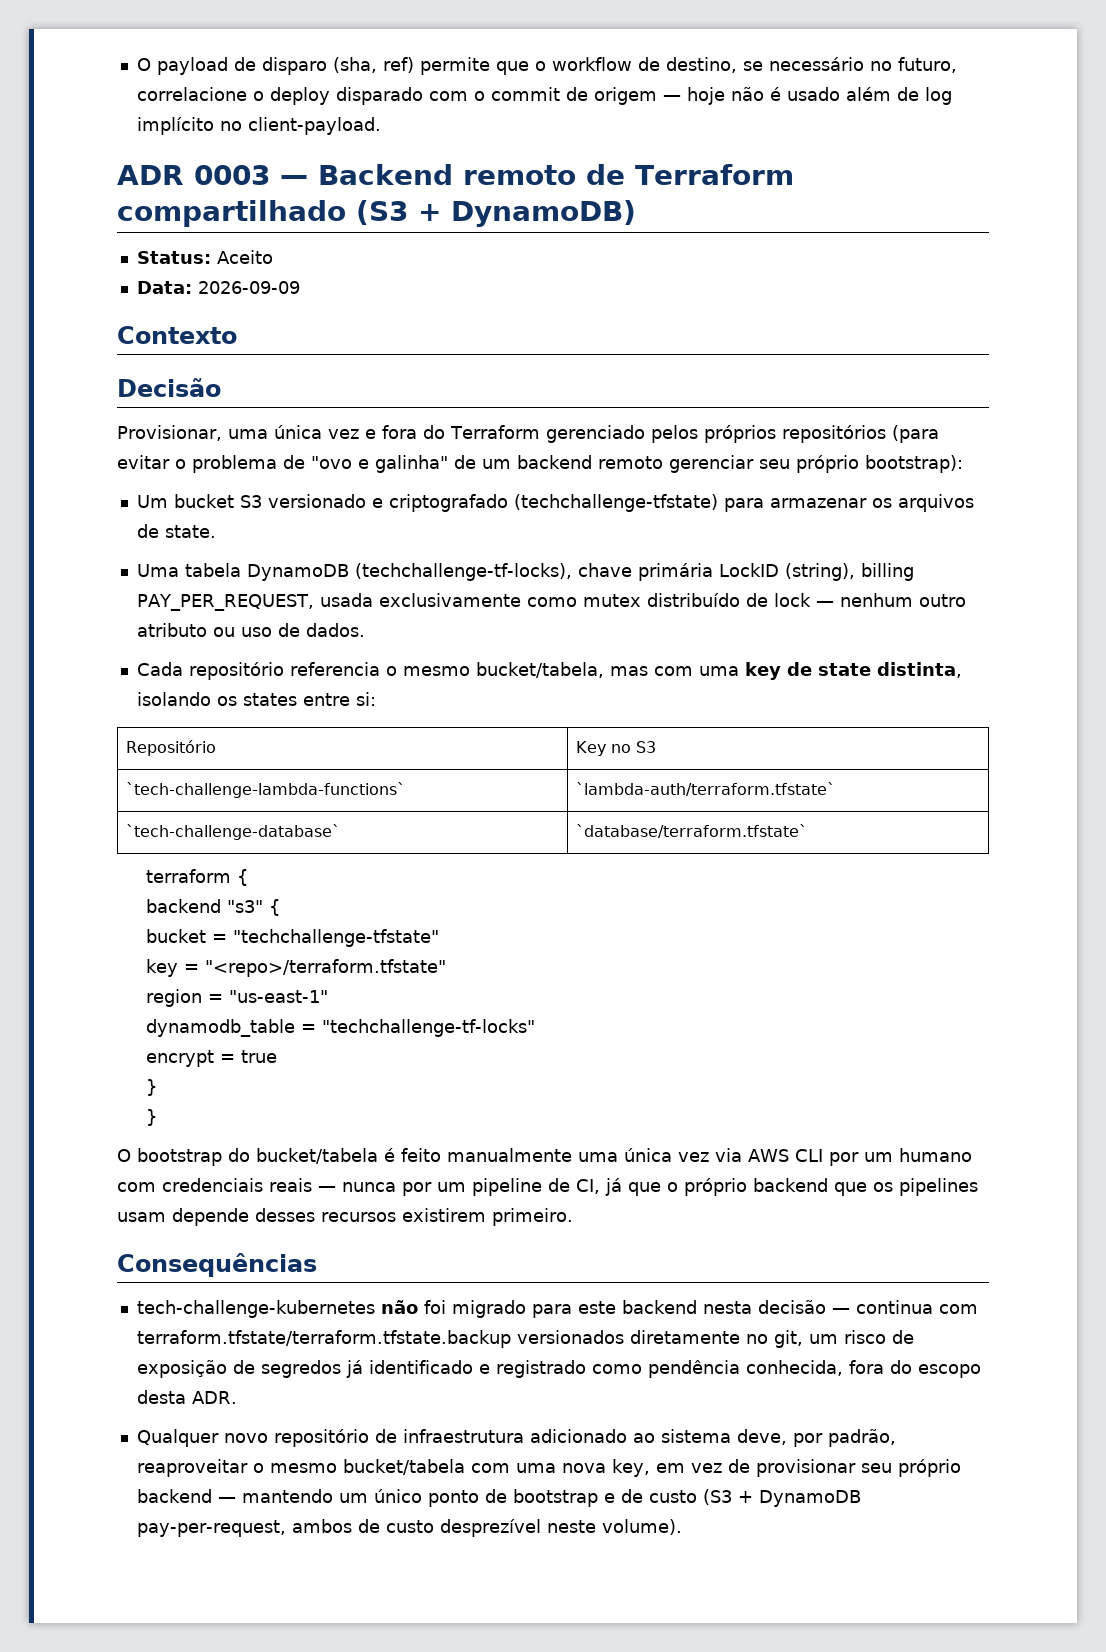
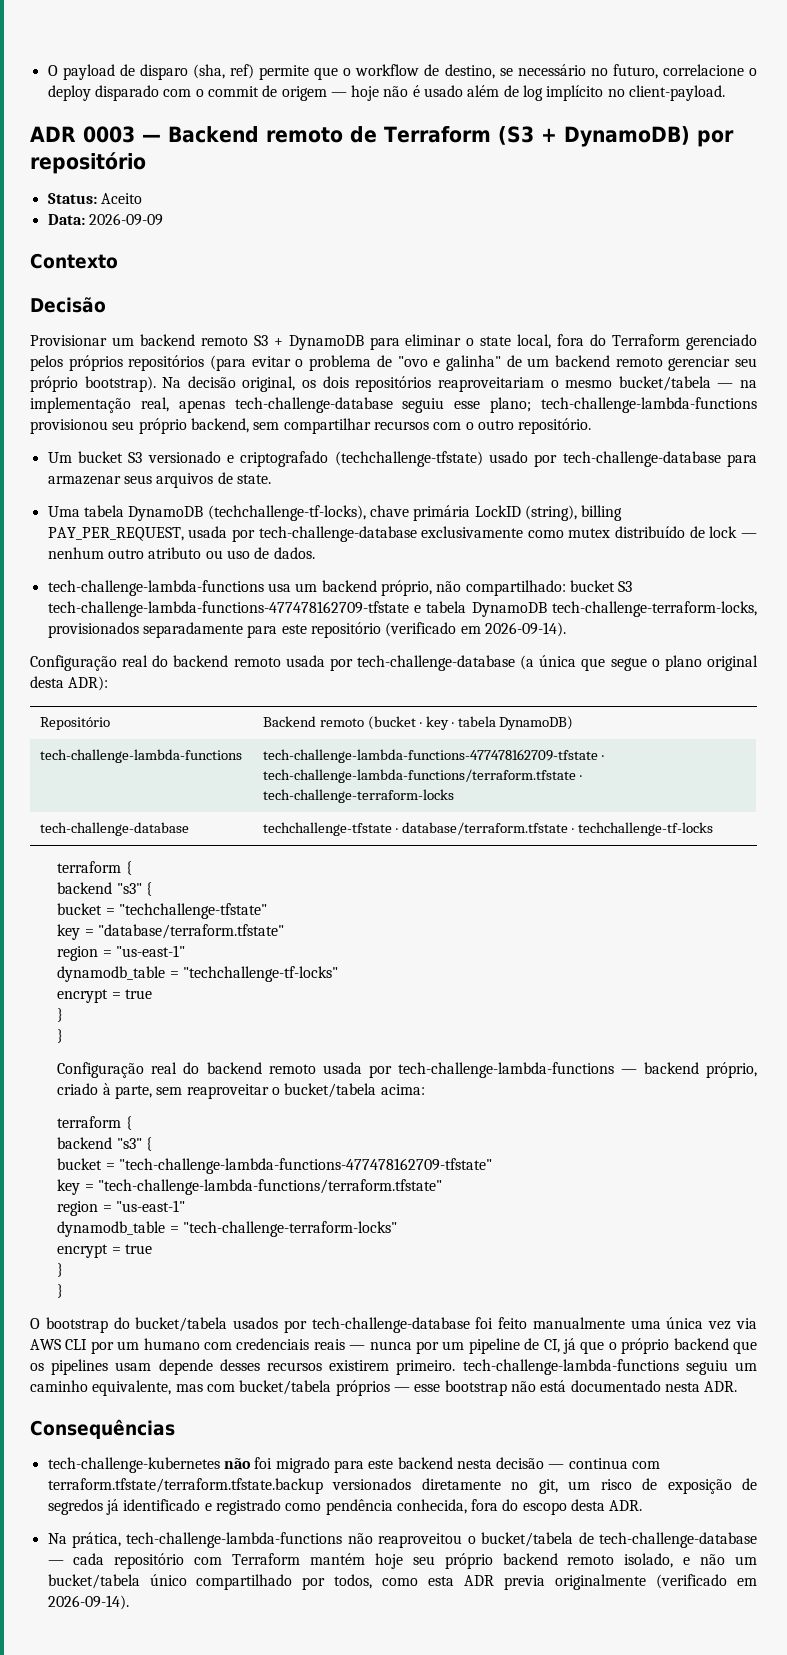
- ADR 0003 — Backend remoto de Terraform compartilhado (S3 + DynamoDB)
+ ADR 0003 — Backend remoto de Terraform (S3 + DynamoDB) por repositório
- Provisionar, uma única vez e fora do Terraform gerenciado pelos próprios repositórios (para evitar o problema de "ovo e galinha" de um backend remoto gerenciar seu próprio bootstrap):
+ Provisionar um backend remoto S3 + DynamoDB para eliminar o state local, fora do Terraform gerenciado pelos próprios repositórios (para evitar o problema de "ovo e galinha" de um backend remoto gerenciar seu próprio bootstrap). Na decisão original, os dois repositórios reaproveitariam o mesmo bucket/tabela — na implementação real, apenas tech-challenge-database seguiu esse plano; tech-challenge-lambda-functions provisionou seu próprio backend, sem compartilhar recursos com o outro repositório.
- Um bucket S3 versionado e criptografado (techchallenge-tfstate) para armazenar os arquivos de state.
+ Um bucket S3 versionado e criptografado (techchallenge-tfstate) usado por tech-challenge-database para armazenar seus arquivos de state.
- Uma tabela DynamoDB (techchallenge-tf-locks), chave primária LockID (string), billing PAY_PER_REQUEST, usada exclusivamente como mutex distribuído de lock — nenhum outro atributo ou uso de dados.
+ Uma tabela DynamoDB (techchallenge-tf-locks), chave primária LockID (string), billing PAY_PER_REQUEST, usada por tech-challenge-database exclusivamente como mutex distribuído de lock — nenhum outro atributo ou uso de dados.
- Cada repositório referencia o mesmo bucket/tabela, mas com uma key de state distinta, isolando os states entre si:
- Repositório | Key no S3
- `tech-challenge-lambda-functions` | `lambda-auth/terraform.tfstate`
- `tech-challenge-database` | `database/terraform.tfstate`
+ tech-challenge-lambda-functions usa um backend próprio, não compartilhado: bucket S3 tech-challenge-lambda-functions-477478162709-tfstate e tabela DynamoDB tech-challenge-terraform-locks, provisionados separadamente para este repositório (verificado em 2026-09-14).
+ Configuração real do backend remoto usada por tech-challenge-database (a única que segue o plano original desta ADR):
+ Repositório | Backend remoto (bucket · key · tabela DynamoDB)
+ tech-challenge-lambda-functions | tech-challenge-lambda-functions-477478162709-tfstate · tech-challenge-lambda-functions/terraform.tfstate · tech-challenge-terraform-locks
+ tech-challenge-database | techchallenge-tfstate · database/terraform.tfstate · techchallenge-tf-locks
- key = "<repo>/terraform.tfstate"
+ key = "database/terraform.tfstate"
+ Configuração real do backend remoto usada por tech-challenge-lambda-functions — backend próprio, criado à parte, sem reaproveitar o bucket/tabela acima:
+ terraform {
+ backend "s3" {
+ bucket = "tech-challenge-lambda-functions-477478162709-tfstate"
+ key = "tech-challenge-lambda-functions/terraform.tfstate"
+ region = "us-east-1"
+ dynamodb_table = "tech-challenge-terraform-locks"
+ encrypt = true
+ }
+ }
- O bootstrap do bucket/tabela é feito manualmente uma única vez via AWS CLI por um humano com credenciais reais — nunca por um pipeline de CI, já que o próprio backend que os pipelines usam depende desses recursos existirem primeiro.
+ O bootstrap do bucket/tabela usados por tech-challenge-database foi feito manualmente uma única vez via AWS CLI por um humano com credenciais reais — nunca por um pipeline de CI, já que o próprio backend que os pipelines usam depende desses recursos existirem primeiro. tech-challenge-lambda-functions seguiu um caminho equivalente, mas com bucket/tabela próprios — esse bootstrap não está documentado nesta ADR.
- Qualquer novo repositório de infraestrutura adicionado ao sistema deve, por padrão, reaproveitar o mesmo bucket/tabela com uma nova key, em vez de provisionar seu próprio backend — mantendo um único ponto de bootstrap e de custo (S3 + DynamoDB pay-per-request, ambos de custo desprezível neste volume).
+ Na prática, tech-challenge-lambda-functions não reaproveitou o bucket/tabela de tech-challenge-database — cada repositório com Terraform mantém hoje seu próprio backend remoto isolado, e não um bucket/tabela único compartilhado por todos, como esta ADR previa originalmente (verificado em 2026-09-14).

